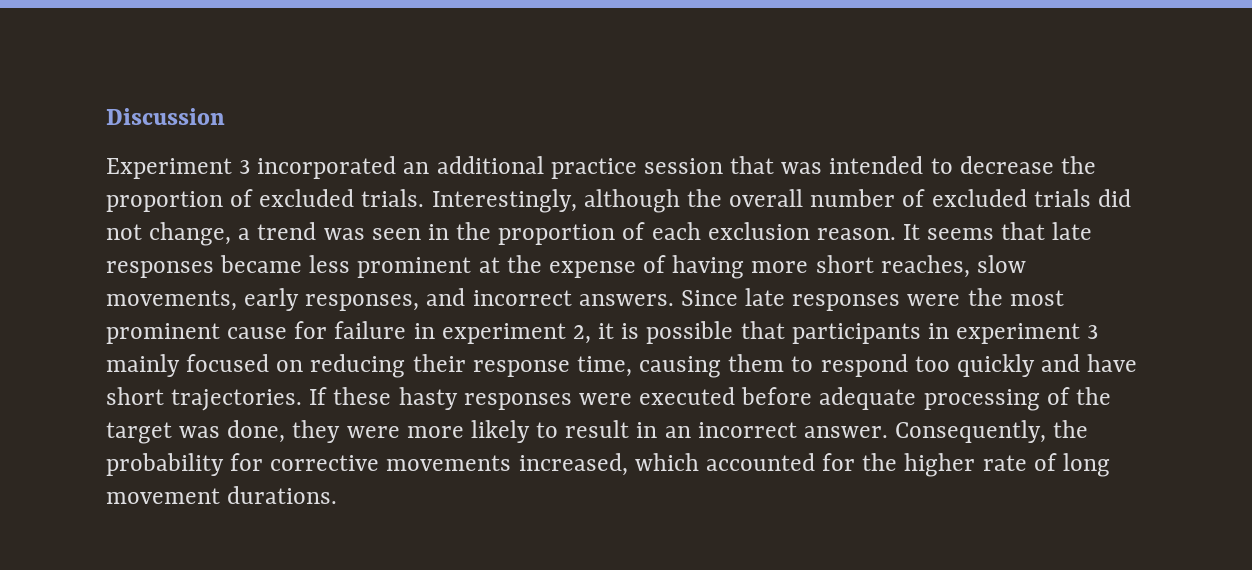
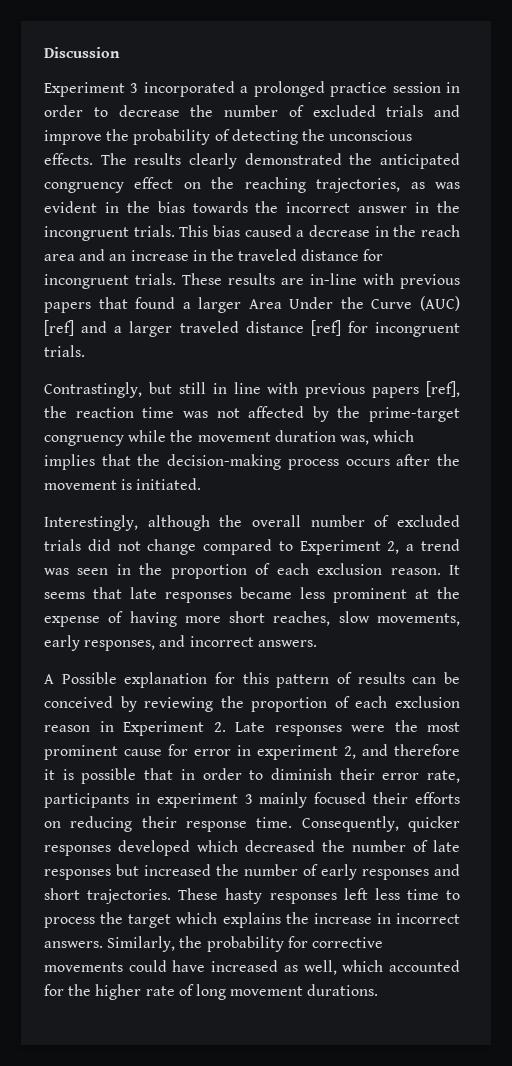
- Experiment 3 incorporated an additional practice session that was intended to decrease the proportion of excluded trials. Interestingly, although the overall number of excluded trials did not change, a trend was seen in the proportion of each exclusion reason.
+ Experiment 3 incorporated a prolonged practice session in order to decrease the number of excluded trials and improve the probability of detecting the unconscious effects. The results clearly demonstrated the anticipated congruency effect on the reaching trajectories, as was evident in the bias towards the incorrect answer in the incongruent trials. This bias caused a decrease in the reach area and an increase in the traveled distance for incongruent trials. These results are in-line with previous papers that found a larger Area Under the Curve (AUC) [ref] and a larger traveled distance [ref] for incongruent trials.
+ Contrastingly, but still in line with previous papers [ref], the reaction time was not affected by the prime-target congruency while the movement duration was, which implies that the decision-making process occurs after the movement is initiated.
+ Interestingly, although the overall number of excluded trials did not change compared to Experiment 2, a trend was seen in the proportion of each exclusion reason.
- It seems that late responses became less prominent at the expense of having more short reaches, slow movements, early responses, and incorrect answers. Since late responses were the most prominent cause for failure in experiment 2, it is possible that participants in experiment 3 mainly focused on reducing their response time, causing them to respond too quickly and have short trajectories. If these hasty responses were executed before adequate processing of the target was done, they were more likely to result in an incorrect answer. Consequently, the probability for corrective movements increased, which accounted for the higher rate of long movement durations.
+ It seems that late responses became less prominent at the expense of having more short reaches, slow movements, early responses, and incorrect answers.
+ A Possible explanation for this pattern of results can be conceived by reviewing the proportion of each exclusion reason in Experiment 2. Late responses were the most prominent cause for error in experiment 2, and therefore it is possible that in order to diminish their error rate, participants in experiment 3 mainly focused their efforts on reducing their response time. Consequently, quicker responses developed which decreased the number of late responses but increased the number of early responses and short trajectories. These hasty responses left less time to process the target which explains the increase in incorrect answers. Similarly, the probability for corrective movements could have increased as well, which accounted for the higher rate of long movement durations.

